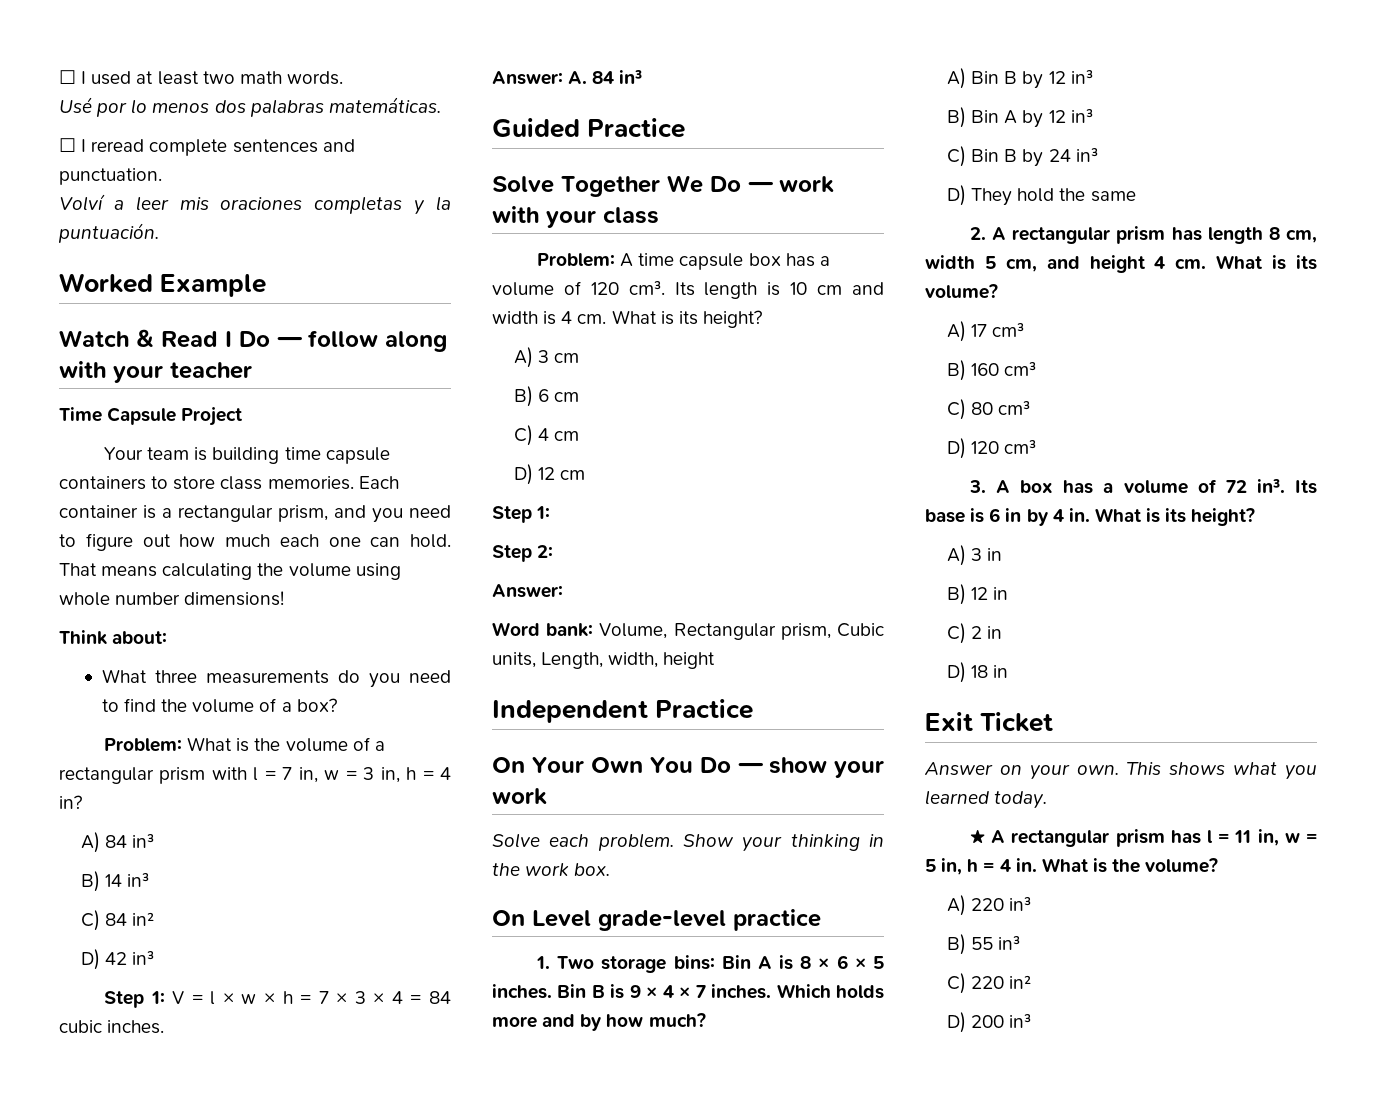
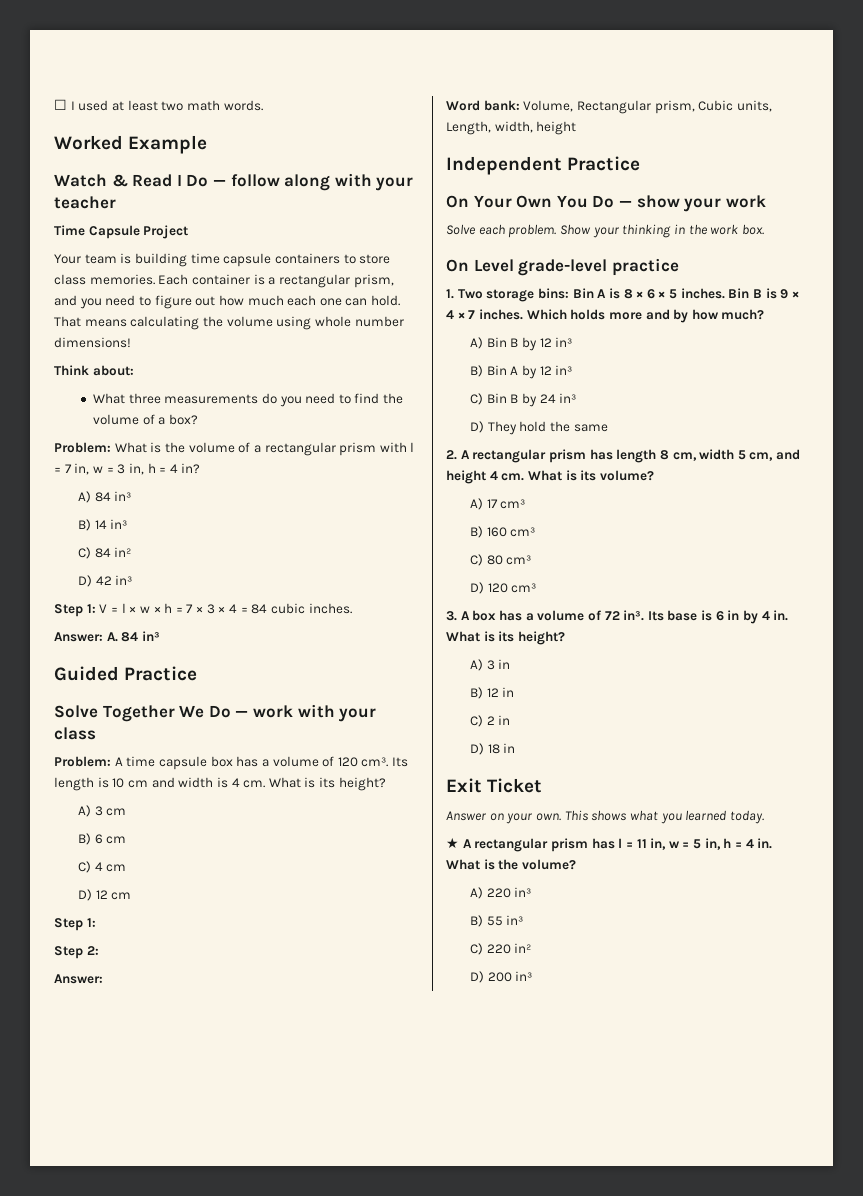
- Usé por lo menos dos palabras matemáticas.
- ☐ I reread complete sentences and punctuation.
- Volví a leer mis oraciones completas y la puntuación.

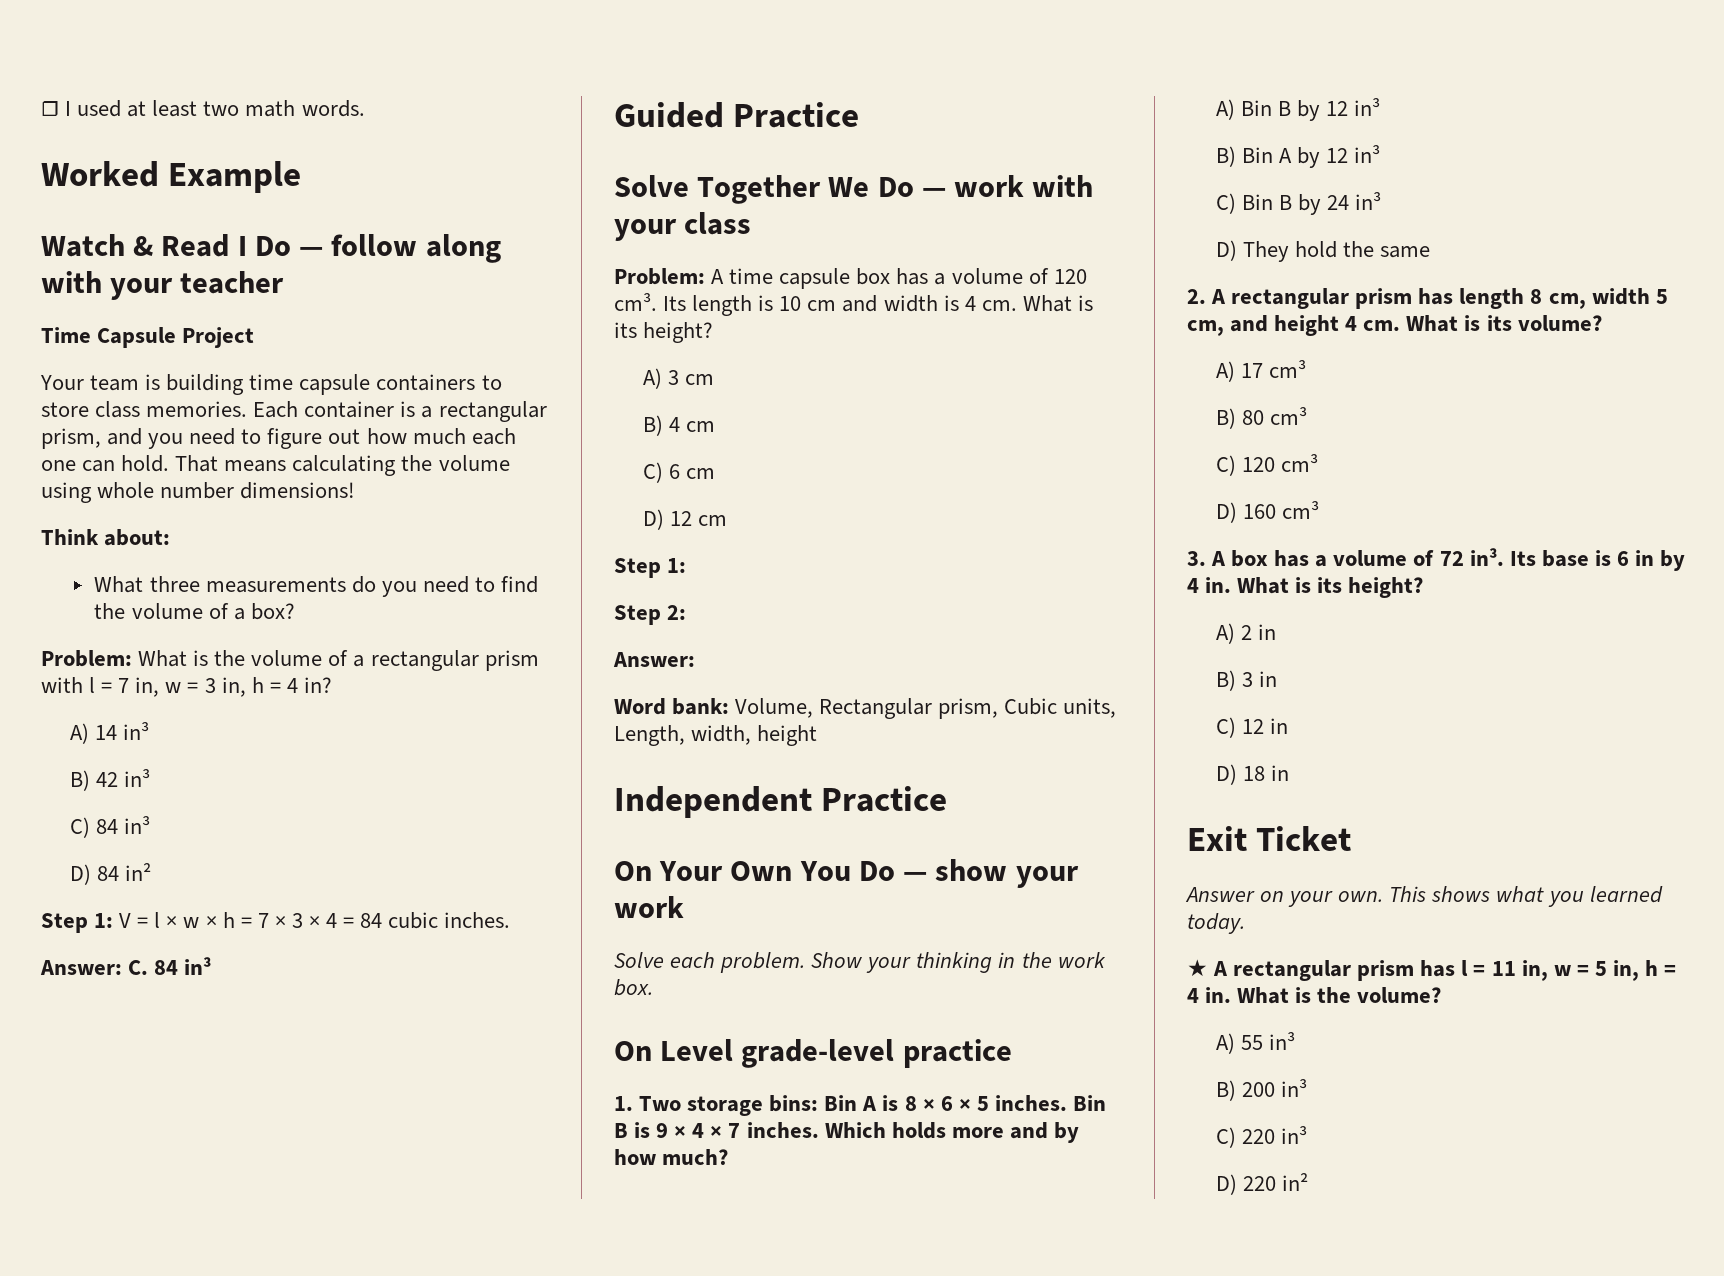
- A) 84 in³
- B) 14 in³
+ A) 14 in³
+ B) 42 in³
- C) 84 in²
- D) 42 in³
+ C) 84 in³
+ D) 84 in²
- Answer: A. 84 in³
+ Answer: C. 84 in³
- B) 6 cm
+ B) 4 cm
- C) 4 cm
+ C) 6 cm
- B) 160 cm³
+ B) 80 cm³
- C) 80 cm³
+ C) 120 cm³
- D) 120 cm³
+ D) 160 cm³
- A) 3 in
+ A) 2 in
+ B) 3 in
- B) 12 in
+ C) 12 in
- C) 2 in
- A) 220 in³
- B) 55 in³
+ A) 55 in³
+ B) 200 in³
- C) 220 in²
- D) 200 in³
+ C) 220 in³
+ D) 220 in²

